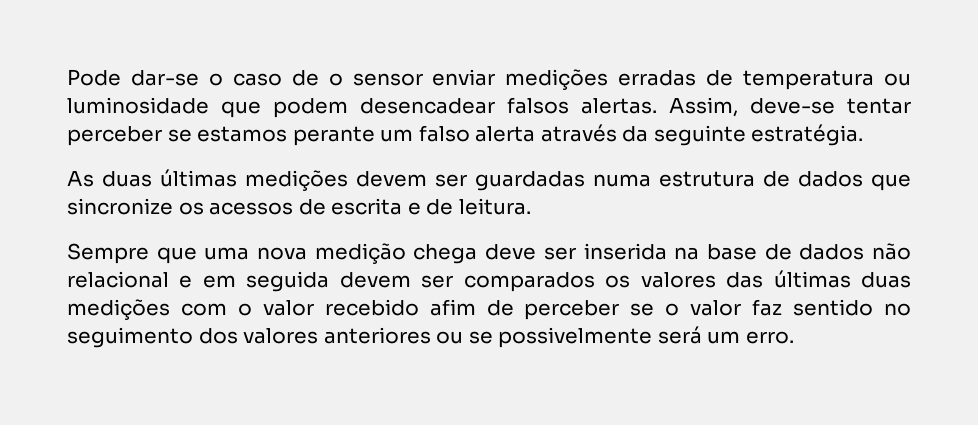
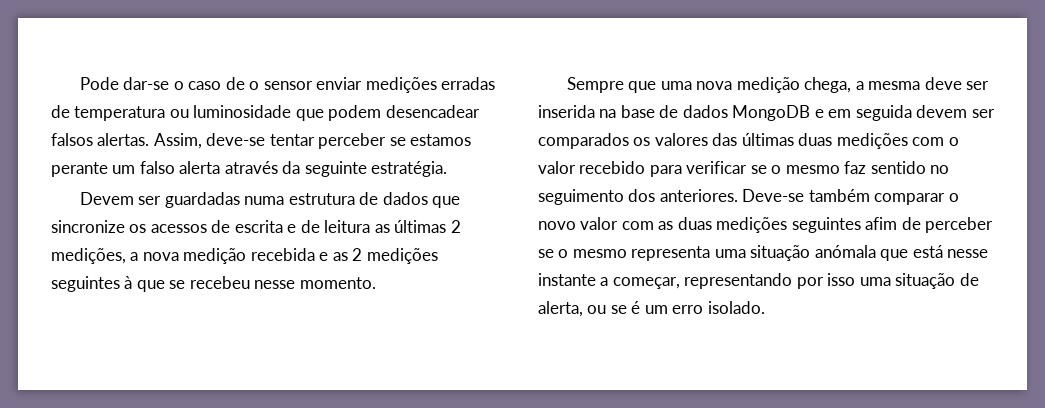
- As duas últimas medições devem ser guardadas numa estrutura de dados que sincronize os acessos de escrita e de leitura.
+ Devem ser guardadas numa estrutura de dados que sincronize os acessos de escrita e de leitura as últimas 2 medições, a nova medição recebida e as 2 medições seguintes à que se recebeu nesse momento.
- Sempre que uma nova medição chega deve ser inserida na base de dados não relacional e em seguida devem ser comparados os valores das últimas duas medições com o valor recebido afim de perceber se o valor faz sentido no seguimento dos valores anteriores ou se possivelmente será um erro.
+ Sempre que uma nova medição chega, a mesma deve ser inserida na base de dados MongoDB e em seguida devem ser comparados os valores das últimas duas medições com o valor recebido para verificar se o mesmo faz sentido no seguimento dos anteriores. Deve-se também comparar o novo valor com as duas medições seguintes afim de perceber se o mesmo representa uma situação anómala que está nesse instante a começar, representando por isso uma situação de alerta, ou se é um erro isolado.

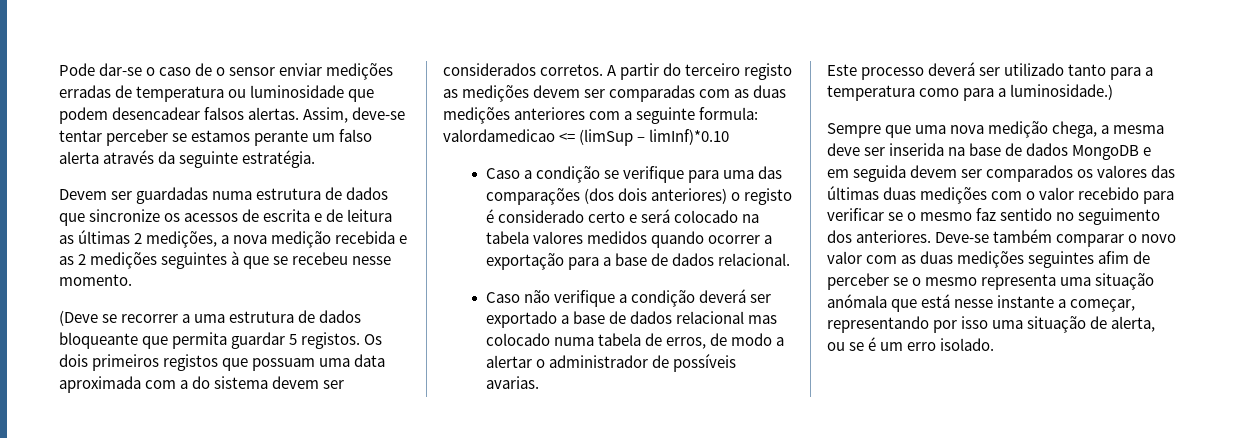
+ (Deve se recorrer a uma estrutura de dados bloqueante que permita guardar 5 registos. Os dois primeiros registos que possuam uma data aproximada com a do sistema devem ser considerados corretos. A partir do terceiro registo as medições devem ser comparadas com as duas medições anteriores com a seguinte formula: valordamedicao <= (limSup – limInf)*0.10
+ Caso a condição se verifique para uma das comparações (dos dois anteriores) o registo é considerado certo e será colocado na tabela valores medidos quando ocorrer a exportação para a base de dados relacional.
+ Caso não verifique a condição deverá ser exportado a base de dados relacional mas colocado numa tabela de erros, de modo a alertar o administrador de possíveis avarias.
+ Este processo deverá ser utilizado tanto para a temperatura como para a luminosidade.)

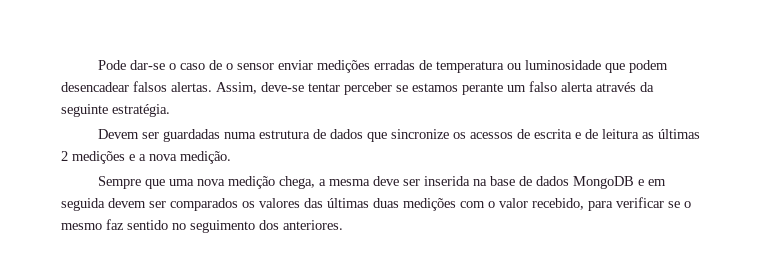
- Devem ser guardadas numa estrutura de dados que sincronize os acessos de escrita e de leitura as últimas 2 medições, a nova medição recebida e as 2 medições seguintes à que se recebeu nesse momento.
- (Deve se recorrer a uma estrutura de dados bloqueante que permita guardar 5 registos. Os dois primeiros registos que possuam uma data aproximada com a do sistema devem ser considerados corretos. A partir do terceiro registo as medições devem ser comparadas com as duas medições anteriores com a seguinte formula: valordamedicao <= (limSup – limInf)*0.10
- Caso a condição se verifique para uma das comparações (dos dois anteriores) o registo é considerado certo e será colocado na tabela valores medidos quando ocorrer a exportação para a base de dados relacional.
- Caso não verifique a condição deverá ser exportado a base de dados relacional mas colocado numa tabela de erros, de modo a alertar o administrador de possíveis avarias.
- Este processo deverá ser utilizado tanto para a temperatura como para a luminosidade.)
+ Devem ser guardadas numa estrutura de dados que sincronize os acessos de escrita e de leitura as últimas 2 medições e a nova medição.
- Sempre que uma nova medição chega, a mesma deve ser inserida na base de dados MongoDB e em seguida devem ser comparados os valores das últimas duas medições com o valor recebido para verificar se o mesmo faz sentido no seguimento dos anteriores. Deve-se também comparar o novo valor com as duas medições seguintes afim de perceber se o mesmo representa uma situação anómala que está nesse instante a começar, representando por isso uma situação de alerta, ou se é um erro isolado.
+ Sempre que uma nova medição chega, a mesma deve ser inserida na base de dados MongoDB e em seguida devem ser comparados os valores das últimas duas medições com o valor recebido, para verificar se o mesmo faz sentido no seguimento dos anteriores.

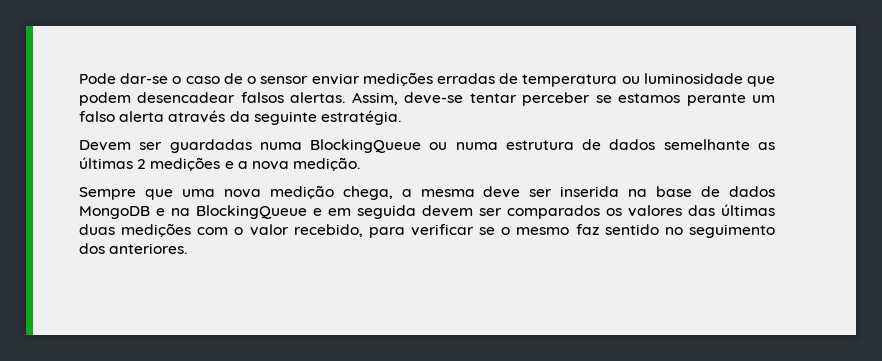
- Devem ser guardadas numa estrutura de dados que sincronize os acessos de escrita e de leitura as últimas 2 medições e a nova medição.
+ Devem ser guardadas numa BlockingQueue ou numa estrutura de dados semelhante as últimas 2 medições e a nova medição.
- Sempre que uma nova medição chega, a mesma deve ser inserida na base de dados MongoDB e em seguida devem ser comparados os valores das últimas duas medições com o valor recebido, para verificar se o mesmo faz sentido no seguimento dos anteriores.
+ Sempre que uma nova medição chega, a mesma deve ser inserida na base de dados MongoDB e na BlockingQueue e em seguida devem ser comparados os valores das últimas duas medições com o valor recebido, para verificar se o mesmo faz sentido no seguimento dos anteriores.

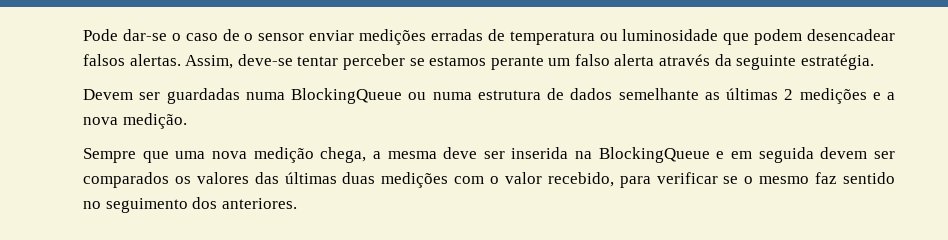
- Sempre que uma nova medição chega, a mesma deve ser inserida na base de dados MongoDB e na BlockingQueue e em seguida devem ser comparados os valores das últimas duas medições com o valor recebido, para verificar se o mesmo faz sentido no seguimento dos anteriores.
+ Sempre que uma nova medição chega, a mesma deve ser inserida na BlockingQueue e em seguida devem ser comparados os valores das últimas duas medições com o valor recebido, para verificar se o mesmo faz sentido no seguimento dos anteriores.

